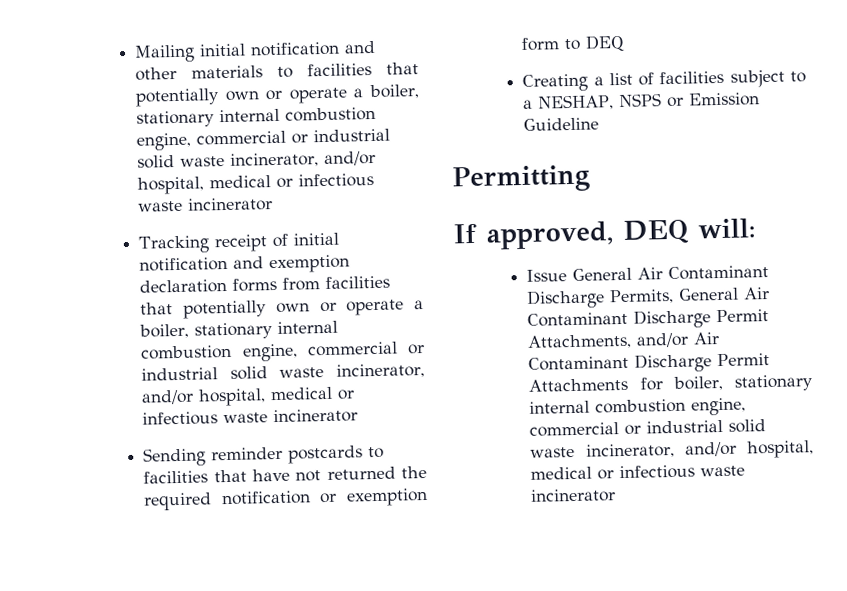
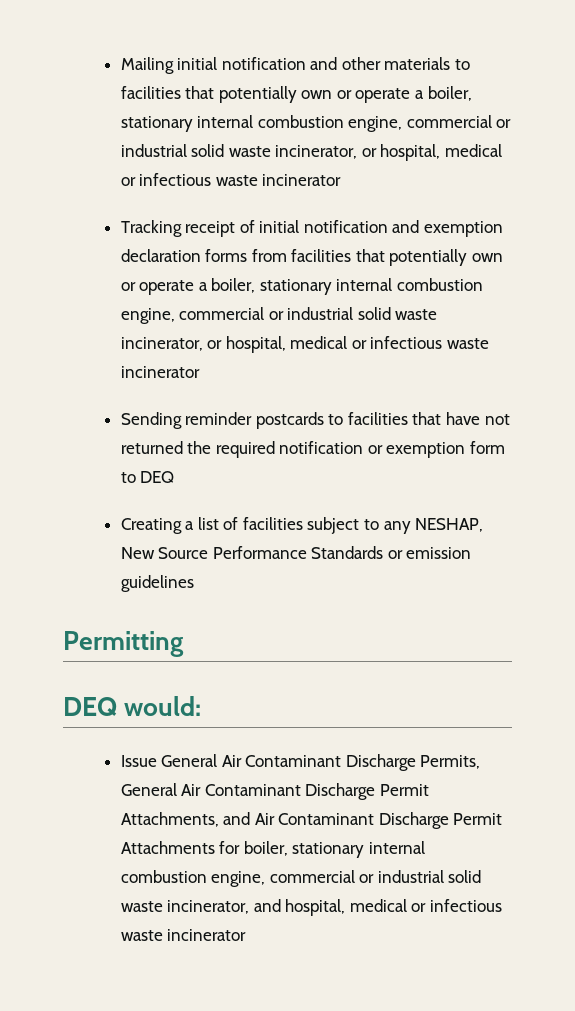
- Mailing initial notification and other materials to facilities that potentially own or operate a boiler, stationary internal combustion engine, commercial or industrial solid waste incinerator, and/or hospital, medical or infectious waste incinerator
+ Mailing initial notification and other materials to facilities that potentially own or operate a boiler, stationary internal combustion engine, commercial or industrial solid waste incinerator, or hospital, medical or infectious waste incinerator
- Tracking receipt of initial notification and exemption declaration forms from facilities that potentially own or operate a boiler, stationary internal combustion engine, commercial or industrial solid waste incinerator, and/or hospital, medical or infectious waste incinerator
+ Tracking receipt of initial notification and exemption declaration forms from facilities that potentially own or operate a boiler, stationary internal combustion engine, commercial or industrial solid waste incinerator, or hospital, medical or infectious waste incinerator
- Creating a list of facilities subject to a NESHAP, NSPS or Emission Guideline
+ Creating a list of facilities subject to any NESHAP, New Source Performance Standards or emission guidelines
  Permitting
- If approved, DEQ will:
+ DEQ would:
- Issue General Air Contaminant Discharge Permits, General Air Contaminant Discharge Permit Attachments, and/or Air Contaminant Discharge Permit Attachments for boiler, stationary internal combustion engine, commercial or industrial solid waste incinerator, and/or hospital, medical or infectious waste incinerator
+ Issue General Air Contaminant Discharge Permits, General Air Contaminant Discharge Permit Attachments, and Air Contaminant Discharge Permit Attachments for boiler, stationary internal combustion engine, commercial or industrial solid waste incinerator, and hospital, medical or infectious waste incinerator

